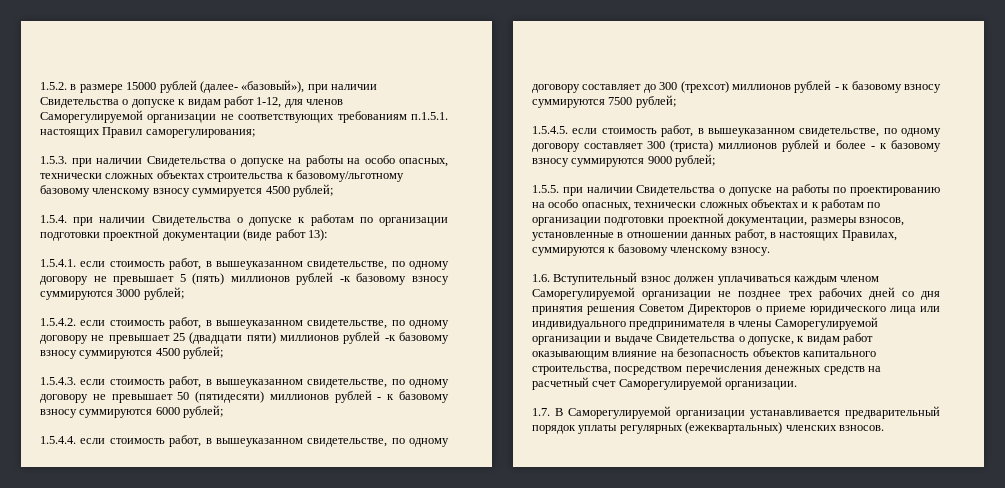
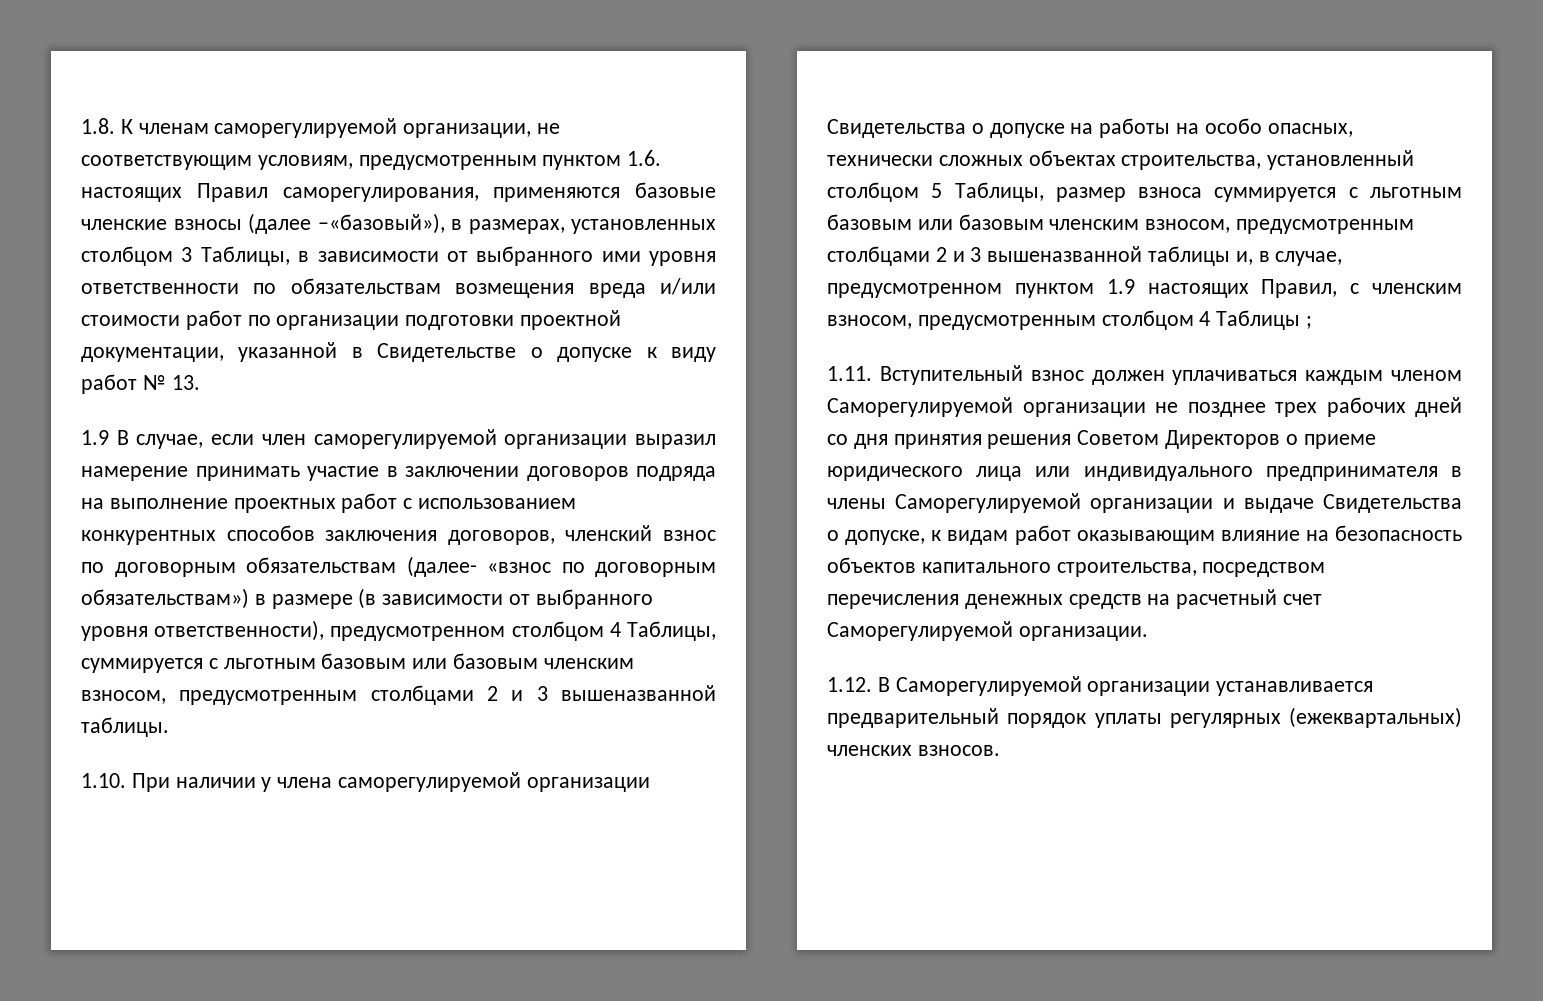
- 1.5.2. в размере 15000 рублей (далее- «базовый»), при наличии Свидетельства о допуске к видам работ 1-12, для членов Саморегулируемой организации не соответствующих требованиям п.1.5.1. настоящих Правил саморегулирования;
- 1.5.3. при наличии Свидетельства о допуске на работы на особо опасных, технически сложных объектах строительства к базовому/льготному базовому членскому взносу суммируется 4500 рублей;
- 1.5.4. при наличии Свидетельства о допуске к работам по организации подготовки проектной документации (виде работ 13):
- 1.5.4.1. если стоимость работ, в вышеуказанном свидетельстве, по одному договору не превышает 5 (пять) миллионов рублей -к базовому взносу суммируются 3000 рублей;
- 1.5.4.2. если стоимость работ, в вышеуказанном свидетельстве, по одному договору не превышает 25 (двадцати пяти) миллионов рублей -к базовому взносу суммируются 4500 рублей;
- 1.5.4.3. если стоимость работ, в вышеуказанном свидетельстве, по одному договору не превышает 50 (пятидесяти) миллионов рублей - к базовому взносу суммируются 6000 рублей;
- 1.5.4.4. если стоимость работ, в вышеуказанном свидетельстве, по одному договору составляет до 300 (трехсот) миллионов рублей - к базовому взносу суммируются 7500 рублей;
- 1.5.4.5. если стоимость работ, в вышеуказанном свидетельстве, по одному договору составляет 300 (триста) миллионов рублей и более - к базовому взносу суммируются 9000 рублей;
- 1.5.5. при наличии Свидетельства о допуске на работы по проектированию на особо опасных, технически сложных объектах и к работам по организации подготовки проектной документации, размеры взносов, установленные в отношении данных работ, в настоящих Правилах, суммируются к базовому членскому взносу.
- 1.6. Вступительный взнос должен уплачиваться каждым членом Саморегулируемой организации не позднее трех рабочих дней со дня принятия решения Советом Директоров о приеме юридического лица или индивидуального предпринимателя в члены Саморегулируемой организации и выдаче Свидетельства о допуске, к видам работ оказывающим влияние на безопасность объектов капитального строительства, посредством перечисления денежных средств на расчетный счет Саморегулируемой организации.
+ 1.8. К членам саморегулируемой организации, не соответствующим условиям, предусмотренным пунктом 1.6. настоящих Правил саморегулирования, применяются базовые членские взносы (далее –«базовый»), в размерах, установленных столбцом 3 Таблицы, в зависимости от выбранного ими уровня ответственности по обязательствам возмещения вреда и/или стоимости работ по организации подготовки проектной документации, указанной в Свидетельстве о допуске к виду работ № 13.
+ 1.9 В случае, если член саморегулируемой организации выразил намерение принимать участие в заключении договоров подряда на выполнение проектных работ с использованием конкурентных способов заключения договоров, членский взнос по договорным обязательствам (далее- «взнос по договорным обязательствам») в размере (в зависимости от выбранного уровня ответственности), предусмотренном столбцом 4 Таблицы, суммируется с льготным базовым или базовым членским взносом, предусмотренным столбцами 2 и 3 вышеназванной таблицы.
+ 1.10. При наличии у члена саморегулируемой организации Свидетельства о допуске на работы на особо опасных, технически сложных объектах строительства, установленный столбцом 5 Таблицы, размер взноса суммируется с льготным базовым или базовым членским взносом, предусмотренным столбцами 2 и 3 вышеназванной таблицы и, в случае, предусмотренном пунктом 1.9 настоящих Правил, с членским взносом, предусмотренным столбцом 4 Таблицы ;
+ 1.11. Вступительный взнос должен уплачиваться каждым членом Саморегулируемой организации не позднее трех рабочих дней со дня принятия решения Советом Директоров о приеме юридического лица или индивидуального предпринимателя в члены Саморегулируемой организации и выдаче Свидетельства о допуске, к видам работ оказывающим влияние на безопасность объектов капитального строительства, посредством перечисления денежных средств на расчетный счет Саморегулируемой организации.
- 1.7. В Саморегулируемой организации устанавливается предварительный порядок уплаты регулярных (ежеквартальных) членских взносов.
+ 1.12. В Саморегулируемой организации устанавливается предварительный порядок уплаты регулярных (ежеквартальных) членских взносов.

